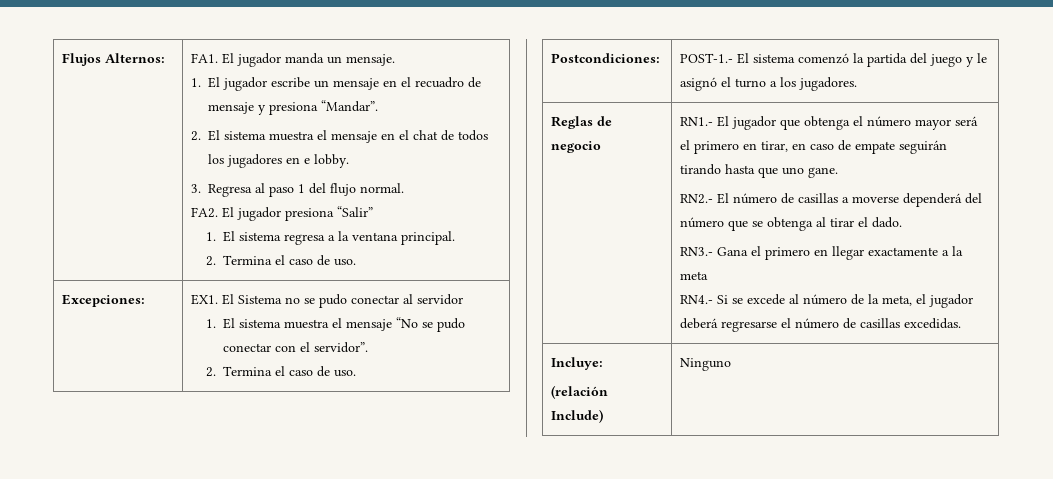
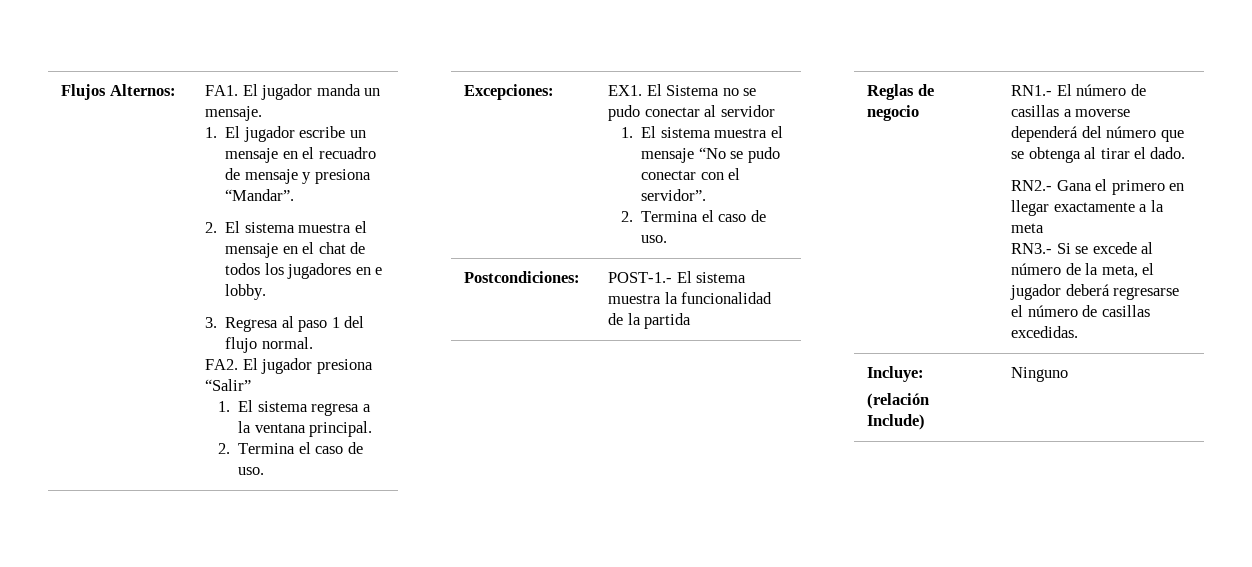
- Postcondiciones: | POST-1.- El sistema comenzó la partida del juego y le asignó el turno a los jugadores.
+ Postcondiciones: | POST-1.- El sistema muestra la funcionalidad de la partida
- RN1.- El jugador que obtenga el número mayor será el primero en tirar, en caso de empate seguirán tirando hasta que uno gane.
- RN2.- El número de casillas a moverse dependerá del número que se obtenga al tirar el dado.
+ RN1.- El número de casillas a moverse dependerá del número que se obtenga al tirar el dado.
- RN3.- Gana el primero en llegar exactamente a la meta
+ RN2.- Gana el primero en llegar exactamente a la meta
- RN4.- Si se excede al número de la meta, el jugador deberá regresarse el número de casillas excedidas.
+ RN3.- Si se excede al número de la meta, el jugador deberá regresarse el número de casillas excedidas.

